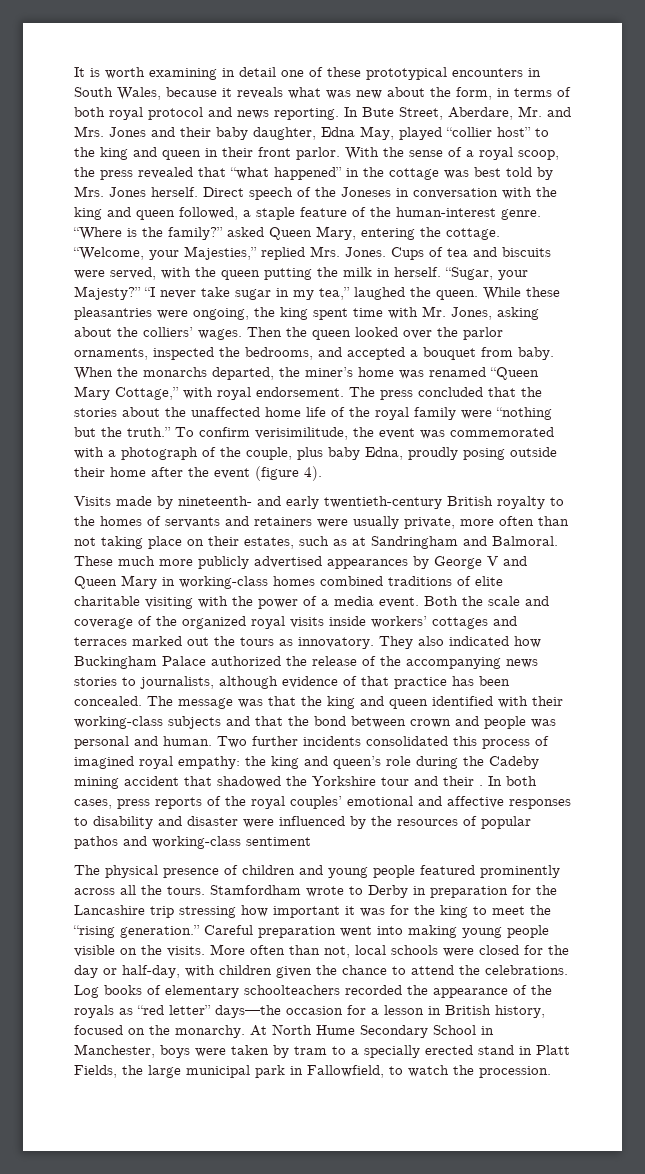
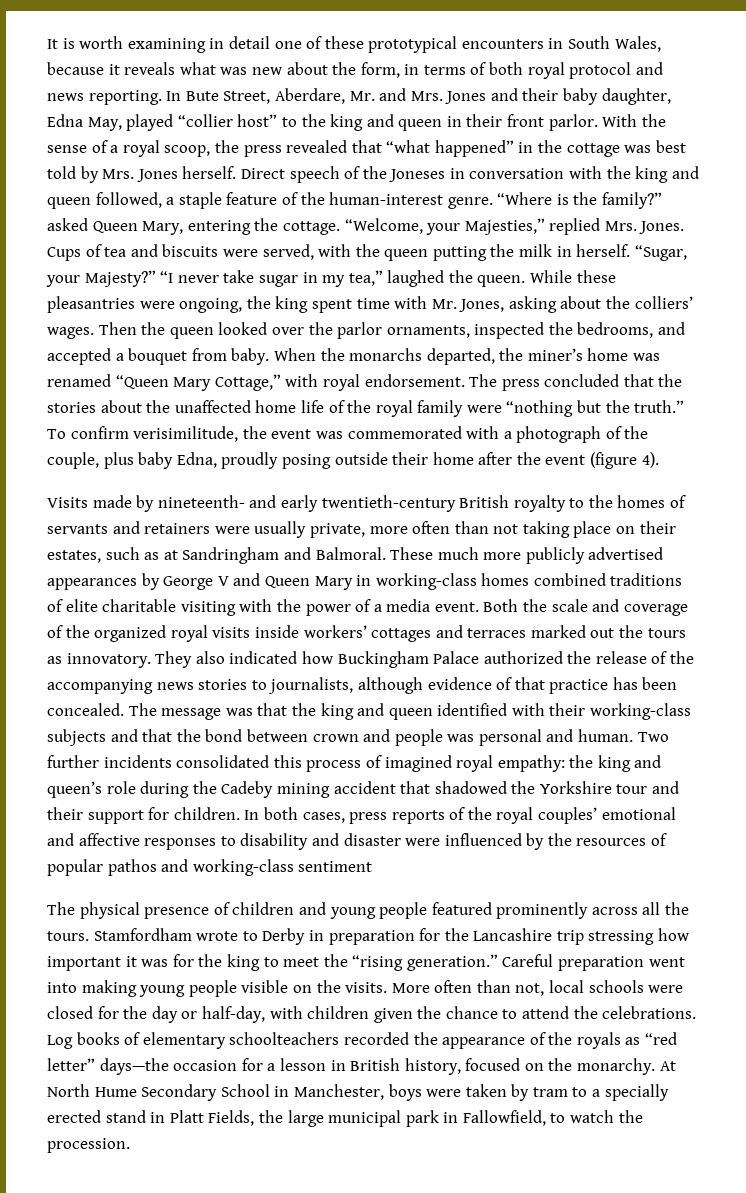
- Two further incidents consolidated this process of imagined royal empathy: the king and queen’s role during the Cadeby mining accident that shadowed the Yorkshire tour and their .
+ Two further incidents consolidated this process of imagined royal empathy: the king and queen’s role during the Cadeby mining accident that shadowed the Yorkshire tour and their support for children.

